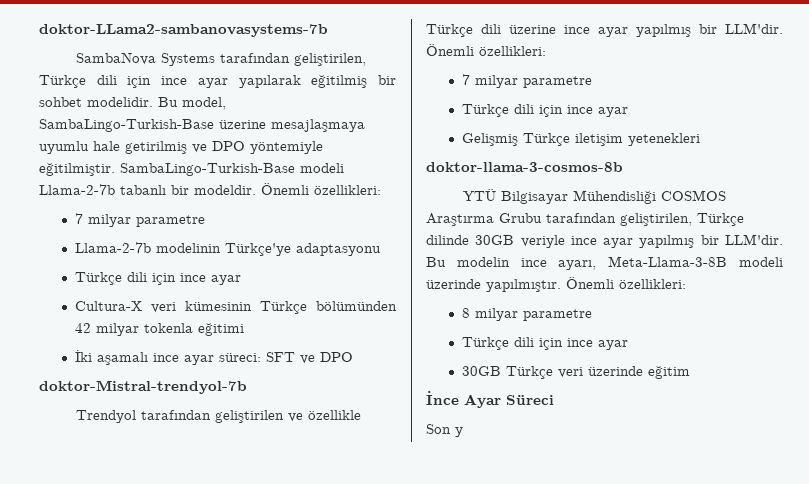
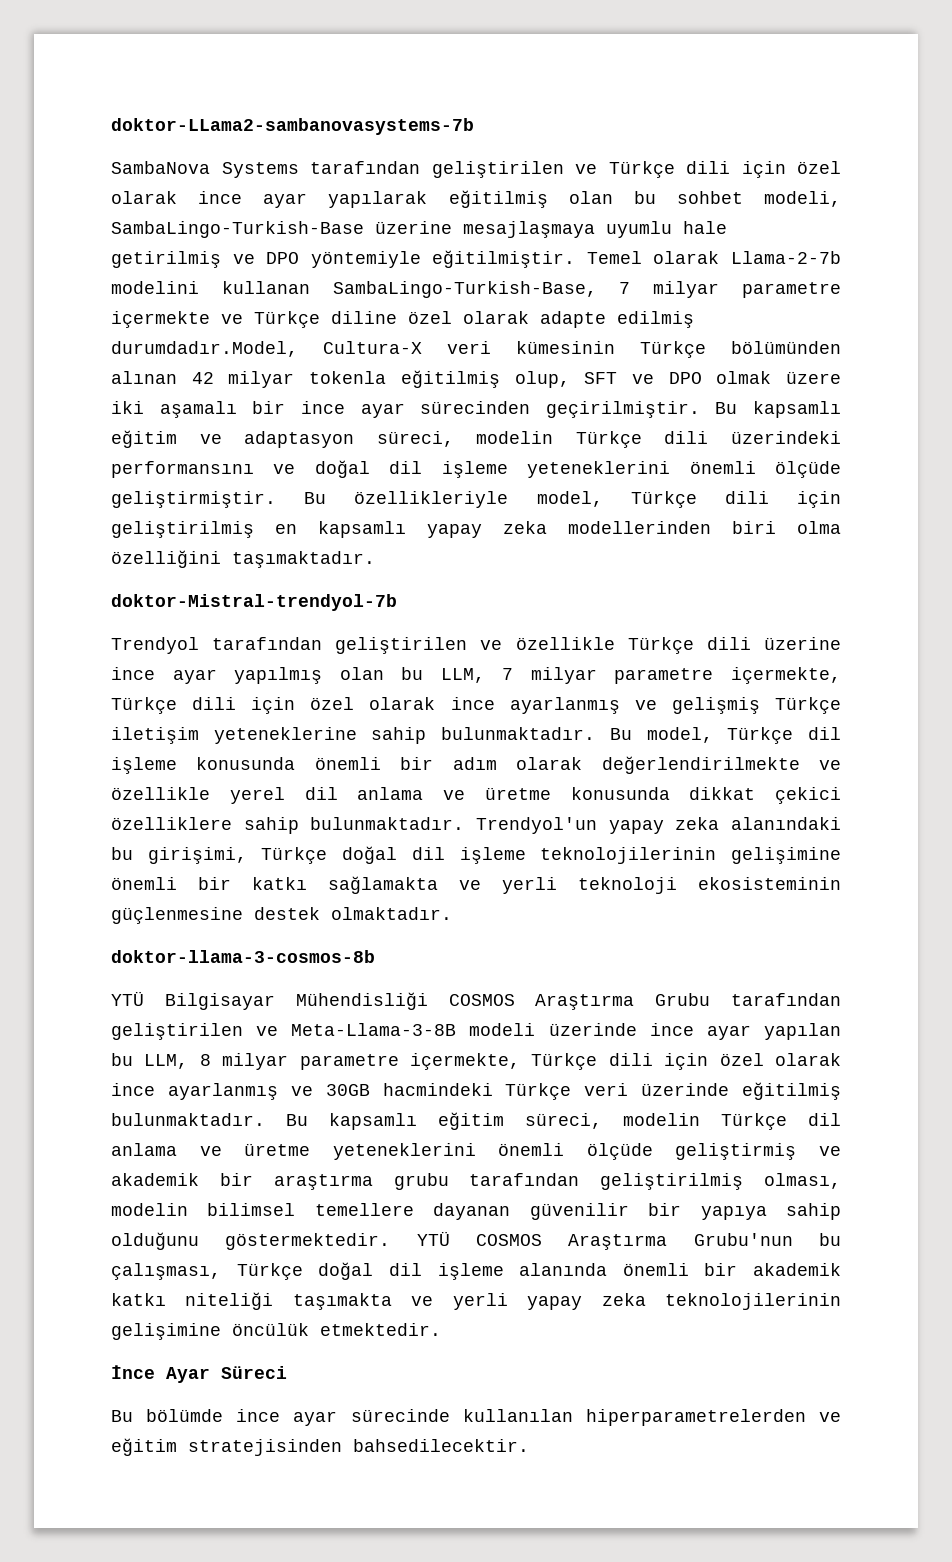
- SambaNova Systems tarafından geliştirilen, Türkçe dili için ince ayar yapılarak eğitilmiş bir sohbet modelidir. Bu model, SambaLingo-Turkish-Base üzerine mesajlaşmaya uyumlu hale getirilmiş ve DPO yöntemiyle eğitilmiştir.
+ SambaNova Systems tarafından geliştirilen ve Türkçe dili için özel olarak ince ayar yapılarak eğitilmiş olan bu sohbet modeli, SambaLingo-Turkish-Base üzerine mesajlaşmaya uyumlu hale getirilmiş ve DPO yöntemiyle eğitilmiştir.
- SambaLingo-Turkish-Base modeli Llama-2-7b tabanlı bir modeldir. Önemli özellikleri:
- 7 milyar parametre
- Llama-2-7b modelinin Türkçe'ye adaptasyonu
- Türkçe dili için ince ayar
- Cultura-X veri kümesinin Türkçe bölümünden 42 milyar tokenla eğitimi
- İki aşamalı ince ayar süreci: SFT ve DPO
+ Temel olarak Llama-2-7b modelini kullanan SambaLingo-Turkish-Base, 7 milyar parametre içermekte ve Türkçe diline özel olarak adapte edilmiş durumdadır.Model, Cultura-X veri kümesinin Türkçe bölümünden alınan 42 milyar tokenla eğitilmiş olup, SFT ve DPO olmak üzere iki aşamalı bir ince ayar sürecinden geçirilmiştir. Bu kapsamlı eğitim ve adaptasyon süreci, modelin Türkçe dili üzerindeki performansını ve doğal dil işleme yeteneklerini önemli ölçüde geliştirmiştir. Bu özellikleriyle model, Türkçe dili için geliştirilmiş en kapsamlı yapay zeka modellerinden biri olma özelliğini taşımaktadır.
- Trendyol tarafından geliştirilen ve özellikle Türkçe dili üzerine ince ayar yapılmış bir LLM'dir. Önemli özellikleri:
- 7 milyar parametre
- Türkçe dili için ince ayar
- Gelişmiş Türkçe iletişim yetenekleri
+ Trendyol tarafından geliştirilen ve özellikle Türkçe dili üzerine ince ayar yapılmış olan bu LLM, 7 milyar parametre içermekte, Türkçe dili için özel olarak ince ayarlanmış ve gelişmiş Türkçe iletişim yeteneklerine sahip bulunmaktadır. Bu model, Türkçe dil işleme konusunda önemli bir adım olarak değerlendirilmekte ve özellikle yerel dil anlama ve üretme konusunda dikkat çekici özelliklere sahip bulunmaktadır. Trendyol'un yapay zeka alanındaki bu girişimi, Türkçe doğal dil işleme teknolojilerinin gelişimine önemli bir katkı sağlamakta ve yerli teknoloji ekosisteminin güçlenmesine destek olmaktadır.
- YTÜ Bilgisayar Mühendisliği COSMOS Araştırma Grubu tarafından geliştirilen, Türkçe dilinde 30GB veriyle ince ayar yapılmış bir LLM'dir. Bu modelin ince ayarı, Meta-Llama-3-8B modeli üzerinde yapılmıştır. Önemli özellikleri:
- 8 milyar parametre
- Türkçe dili için ince ayar
- 30GB Türkçe veri üzerinde eğitim
+ YTÜ Bilgisayar Mühendisliği COSMOS Araştırma Grubu tarafından geliştirilen ve Meta-Llama-3-8B modeli üzerinde ince ayar yapılan bu LLM, 8 milyar parametre içermekte, Türkçe dili için özel olarak ince ayarlanmış ve 30GB hacmindeki Türkçe veri üzerinde eğitilmiş bulunmaktadır. Bu kapsamlı eğitim süreci, modelin Türkçe dil anlama ve üretme yeteneklerini önemli ölçüde geliştirmiş ve akademik bir araştırma grubu tarafından geliştirilmiş olması, modelin bilimsel temellere dayanan güvenilir bir yapıya sahip olduğunu göstermektedir. YTÜ COSMOS Araştırma Grubu'nun bu çalışması, Türkçe doğal dil işleme alanında önemli bir akademik katkı niteliği taşımakta ve yerli yapay zeka teknolojilerinin gelişimine öncülük etmektedir.
  İnce Ayar Süreci
- Son y
+ Bu bölümde ince ayar sürecinde kullanılan hiperparametrelerden ve eğitim stratejisinden bahsedilecektir.

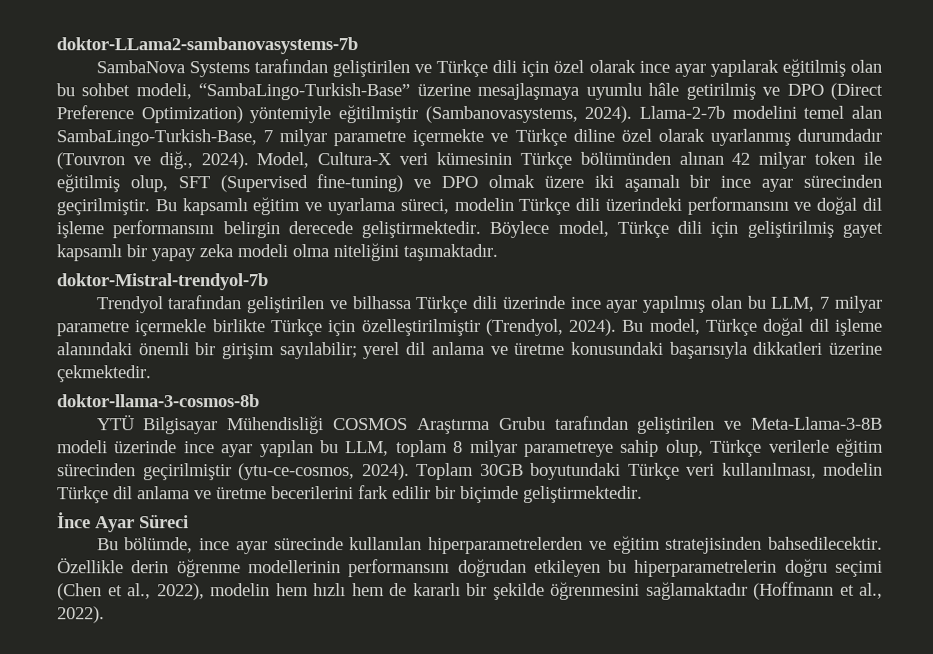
- SambaNova Systems tarafından geliştirilen ve Türkçe dili için özel olarak ince ayar yapılarak eğitilmiş olan bu sohbet modeli, SambaLingo-Turkish-Base üzerine mesajlaşmaya uyumlu hale getirilmiş ve DPO yöntemiyle eğitilmiştir. Temel olarak Llama-2-7b modelini kullanan SambaLingo-Turkish-Base, 7 milyar parametre içermekte ve Türkçe diline özel olarak adapte edilmiş durumdadır.Model, Cultura-X veri kümesinin Türkçe bölümünden alınan 42 milyar tokenla eğitilmiş olup, SFT ve DPO olmak üzere iki aşamalı bir ince ayar sürecinden geçirilmiştir.
+ SambaNova Systems tarafından geliştirilen ve Türkçe dili için özel olarak ince ayar yapılarak eğitilmiş olan bu sohbet modeli, “SambaLingo-Turkish-Base” üzerine mesajlaşmaya uyumlu hâle getirilmiş ve DPO (Direct Preference Optimization) yöntemiyle eğitilmiştir (Sambanovasystems, 2024). Llama-2-7b modelini temel alan SambaLingo-Turkish-Base, 7 milyar parametre içermekte ve Türkçe diline özel olarak uyarlanmış durumdadır (Touvron ve diğ., 2024). Model, Cultura-X veri kümesinin Türkçe bölümünden alınan 42 milyar token ile eğitilmiş olup, SFT (Supervised fine-tuning) ve DPO olmak üzere iki aşamalı bir ince ayar sürecinden geçirilmiştir.
- Bu kapsamlı eğitim ve adaptasyon süreci, modelin Türkçe dili üzerindeki performansını ve doğal dil işleme yeteneklerini önemli ölçüde geliştirmiştir. Bu özellikleriyle model, Türkçe dili için geliştirilmiş en kapsamlı yapay zeka modellerinden biri olma özelliğini taşımaktadır.
+ Bu kapsamlı eğitim ve uyarlama süreci, modelin Türkçe dili üzerindeki performansını ve doğal dil işleme performansını belirgin derecede geliştirmektedir. Böylece model, Türkçe dili için geliştirilmiş gayet kapsamlı bir yapay zeka modeli olma niteliğini taşımaktadır.
- Trendyol tarafından geliştirilen ve özellikle Türkçe dili üzerine ince ayar yapılmış olan bu LLM, 7 milyar parametre içermekte, Türkçe dili için özel olarak ince ayarlanmış ve gelişmiş Türkçe iletişim yeteneklerine sahip bulunmaktadır.
+ Trendyol tarafından geliştirilen ve bilhassa Türkçe dili üzerinde ince ayar yapılmış olan bu LLM, 7 milyar parametre içermekle birlikte Türkçe için özelleştirilmiştir (Trendyol, 2024).
- Bu model, Türkçe dil işleme konusunda önemli bir adım olarak değerlendirilmekte ve özellikle yerel dil anlama ve üretme konusunda dikkat çekici özelliklere sahip bulunmaktadır. Trendyol'un yapay zeka alanındaki bu girişimi, Türkçe doğal dil işleme teknolojilerinin gelişimine önemli bir katkı sağlamakta ve yerli teknoloji ekosisteminin güçlenmesine destek olmaktadır.
+ Bu model, Türkçe doğal dil işleme alanındaki önemli bir girişim sayılabilir; yerel dil anlama ve üretme konusundaki başarısıyla dikkatleri üzerine çekmektedir.
- YTÜ Bilgisayar Mühendisliği COSMOS Araştırma Grubu tarafından geliştirilen ve Meta-Llama-3-8B modeli üzerinde ince ayar yapılan bu LLM, 8 milyar parametre içermekte, Türkçe dili için özel olarak ince ayarlanmış ve 30GB hacmindeki Türkçe veri üzerinde eğitilmiş bulunmaktadır. Bu kapsamlı eğitim süreci, modelin Türkçe dil anlama ve üretme yeteneklerini önemli ölçüde geliştirmiş ve akademik bir araştırma grubu tarafından geliştirilmiş olması, modelin bilimsel temellere dayanan güvenilir bir yapıya sahip olduğunu göstermektedir. YTÜ COSMOS Araştırma Grubu'nun bu çalışması, Türkçe doğal dil işleme alanında önemli bir akademik katkı niteliği taşımakta ve yerli yapay zeka teknolojilerinin gelişimine öncülük etmektedir.
+ YTÜ Bilgisayar Mühendisliği COSMOS Araştırma Grubu tarafından geliştirilen ve Meta-Llama-3-8B modeli üzerinde ince ayar yapılan bu LLM, toplam 8 milyar parametreye sahip olup, Türkçe verilerle eğitim sürecinden geçirilmiştir (ytu-ce-cosmos, 2024). Toplam 30GB boyutundaki Türkçe veri kullanılması, modelin Türkçe dil anlama ve üretme becerilerini fark edilir bir biçimde geliştirmektedir.
- Bu bölümde ince ayar sürecinde kullanılan hiperparametrelerden ve eğitim stratejisinden bahsedilecektir.
+ Bu bölümde, ince ayar sürecinde kullanılan hiperparametrelerden ve eğitim stratejisinden bahsedilecektir.
+ Özellikle derin öğrenme modellerinin performansını doğrudan etkileyen bu hiperparametrelerin doğru seçimi (Chen et al., 2022), modelin hem hızlı hem de kararlı bir şekilde öğrenmesini sağlamaktadır (Hoffmann et al., 2022).

